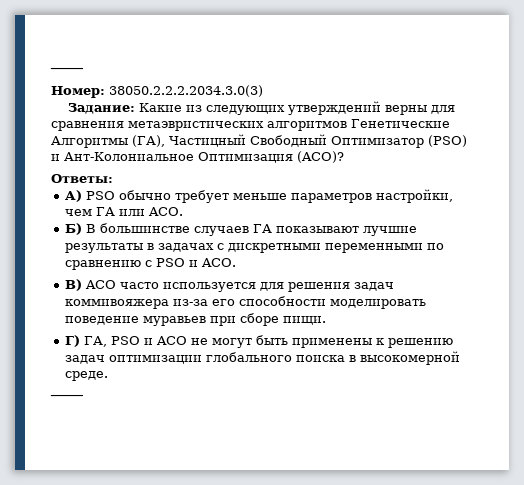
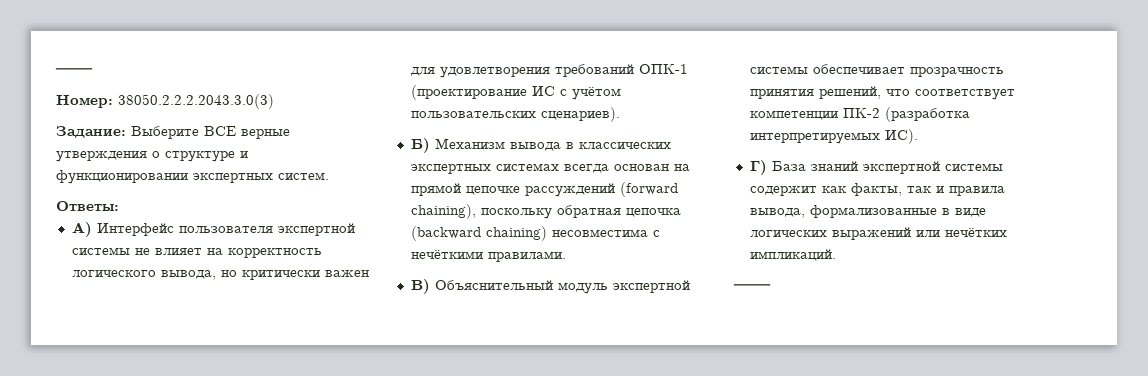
- Номер: 38050.2.2.2.2034.3.0(3)
+ Номер: 38050.2.2.2.2043.3.0(3)
- Задание: Какие из следующих утверждений верны для сравнения метаэвристических алгоритмов Генетические Алгоритмы (ГА), Частицный Свободный Оптимизатор (PSO) и Ант-Колониальное Оптимизация (ACO)?
+ Задание: Выберите ВСЕ верные утверждения о структуре и функционировании экспертных систем.
  Ответы:
- А) PSO обычно требует меньше параметров настройки, чем ГА или ACO.
- Б) В большинстве случаев ГА показывают лучшие результаты в задачах с дискретными переменными по сравнению с PSO и ACO.
- В) ACO часто используется для решения задач коммивояжера из-за его способности моделировать поведение муравьев при сборе пищи.
- Г) ГА, PSO и ACO не могут быть применены к решению задач оптимизации глобального поиска в высокомерной среде.
+ А) Интерфейс пользователя экспертной системы не влияет на корректность логического вывода, но критически важен для удовлетворения требований ОПК-1 (проектирование ИС с учётом пользовательских сценариев).
+ Б) Механизм вывода в классических экспертных системах всегда основан на прямой цепочке рассуждений (forward chaining), поскольку обратная цепочка (backward chaining) несовместима с нечёткими правилами.
+ В) Объяснительный модуль экспертной системы обеспечивает прозрачность принятия решений, что соответствует компетенции ПК-2 (разработка интерпретируемых ИС).
+ Г) База знаний экспертной системы содержит как факты, так и правила вывода, формализованные в виде логических выражений или нечётких импликаций.

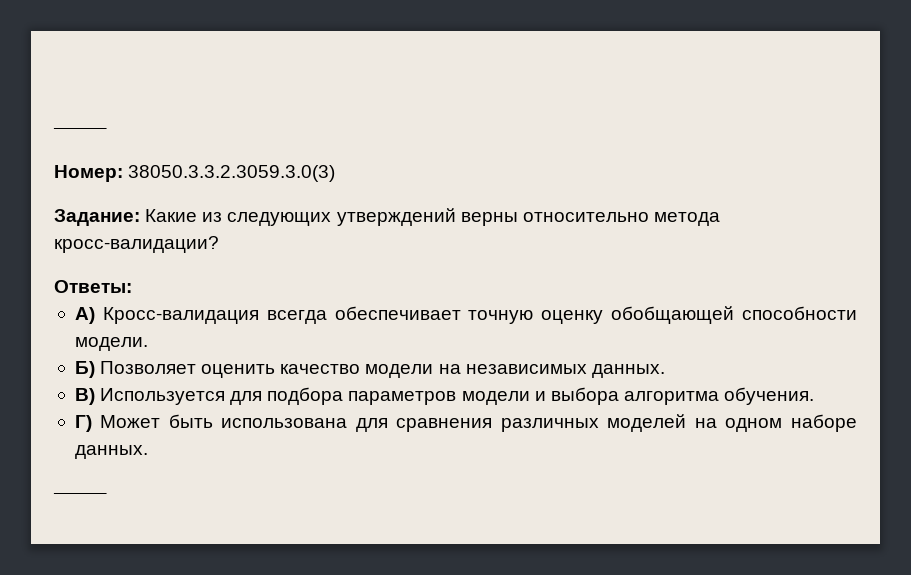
- Номер: 38050.2.2.2.2043.3.0(3)
+ Номер: 38050.3.3.2.3059.3.0(3)
- Задание: Выберите ВСЕ верные утверждения о структуре и функционировании экспертных систем.
+ Задание: Какие из следующих утверждений верны относительно метода кросс-валидации?
  Ответы:
- А) Интерфейс пользователя экспертной системы не влияет на корректность логического вывода, но критически важен для удовлетворения требований ОПК-1 (проектирование ИС с учётом пользовательских сценариев).
- Б) Механизм вывода в классических экспертных системах всегда основан на прямой цепочке рассуждений (forward chaining), поскольку обратная цепочка (backward chaining) несовместима с нечёткими правилами.
- В) Объяснительный модуль экспертной системы обеспечивает прозрачность принятия решений, что соответствует компетенции ПК-2 (разработка интерпретируемых ИС).
- Г) База знаний экспертной системы содержит как факты, так и правила вывода, формализованные в виде логических выражений или нечётких импликаций.
+ А) Кросс-валидация всегда обеспечивает точную оценку обобщающей способности модели.
+ Б) Позволяет оценить качество модели на независимых данных.
+ В) Используется для подбора параметров модели и выбора алгоритма обучения.
+ Г) Может быть использована для сравнения различных моделей на одном наборе данных.

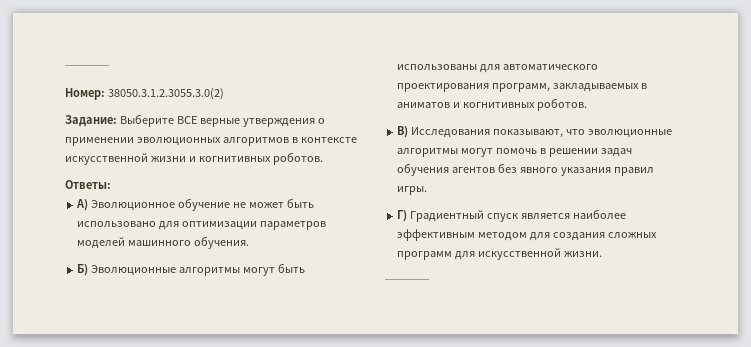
- Номер: 38050.3.3.2.3059.3.0(3)
+ Номер: 38050.3.1.2.3055.3.0(2)
- Задание: Какие из следующих утверждений верны относительно метода кросс-валидации?
+ Задание: Выберите ВСЕ верные утверждения о применении эволюционных алгоритмов в контексте искусственной жизни и когнитивных роботов.
  Ответы:
- А) Кросс-валидация всегда обеспечивает точную оценку обобщающей способности модели.
- Б) Позволяет оценить качество модели на независимых данных.
- В) Используется для подбора параметров модели и выбора алгоритма обучения.
- Г) Может быть использована для сравнения различных моделей на одном наборе данных.
+ А) Эволюционное обучение не может быть использовано для оптимизации параметров моделей машинного обучения.
+ Б) Эволюционные алгоритмы могут быть использованы для автоматического проектирования программ, закладываемых в аниматов и когнитивных роботов.
+ В) Исследования показывают, что эволюционные алгоритмы могут помочь в решении задач обучения агентов без явного указания правил игры.
+ Г) Градиентный спуск является наиболее эффективным методом для создания сложных программ для искусственной жизни.

